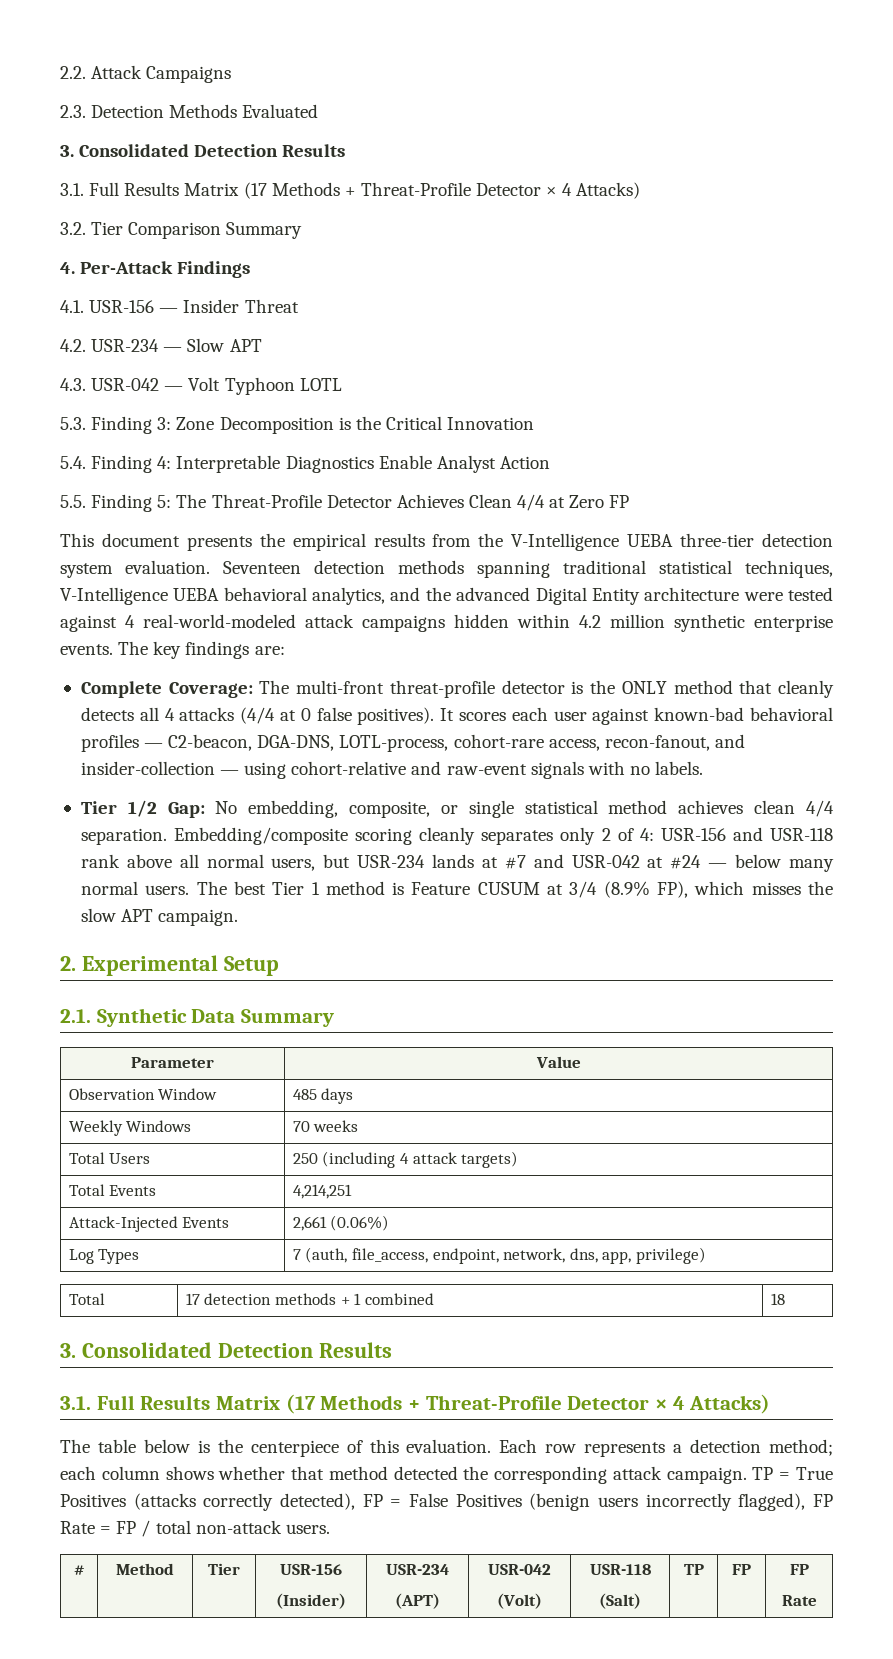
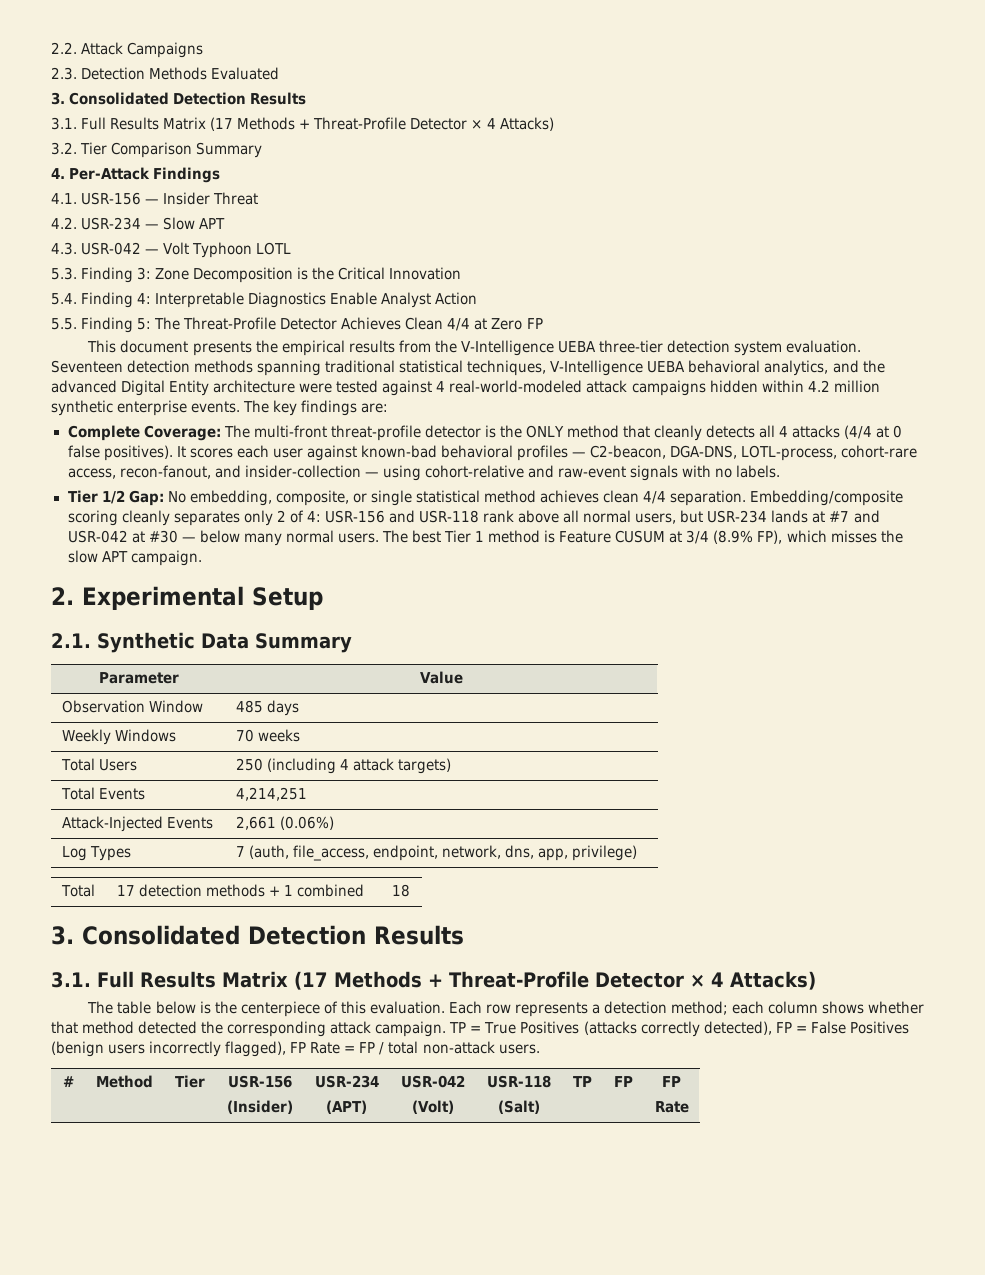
- Embedding/composite scoring cleanly separates only 2 of 4: USR-156 and USR-118 rank above all normal users, but USR-234 lands at #7 and USR-042 at #24 — below many normal users.
+ Embedding/composite scoring cleanly separates only 2 of 4: USR-156 and USR-118 rank above all normal users, but USR-234 lands at #7 and USR-042 at #30 — below many normal users.

